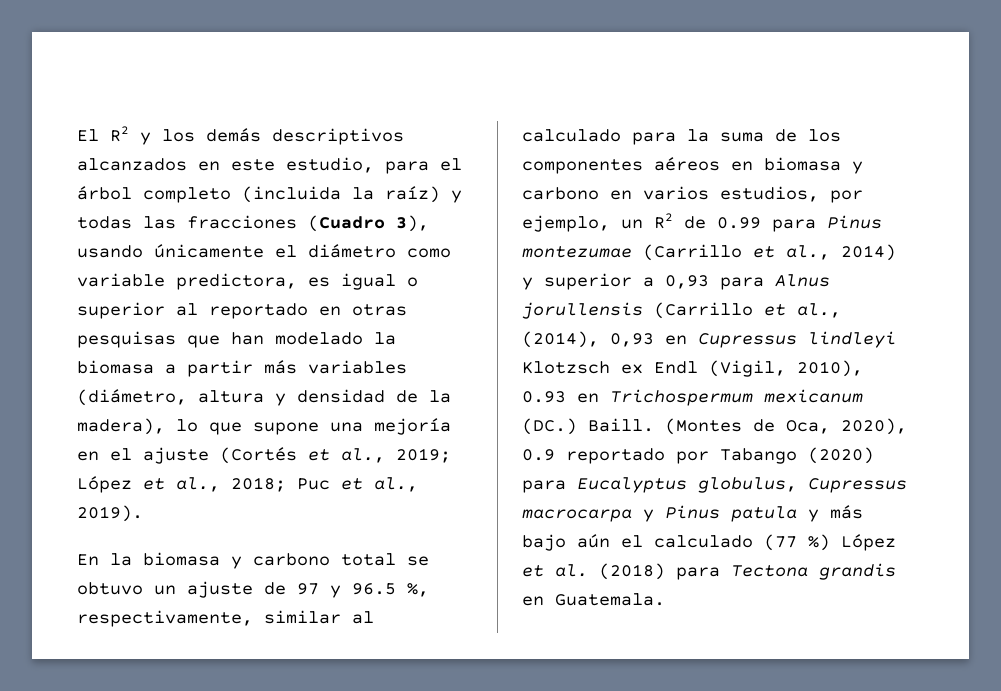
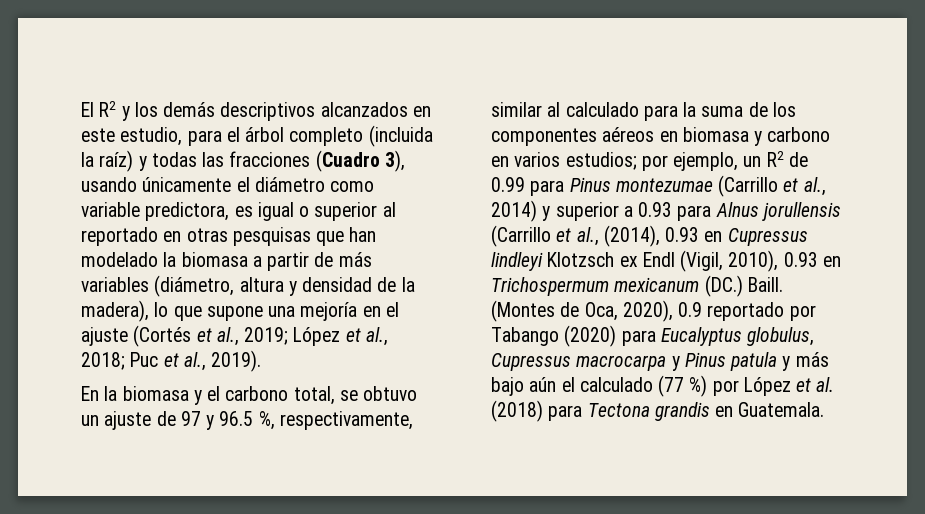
- El R2 y los demás descriptivos alcanzados en este estudio, para el árbol completo (incluida la raíz) y todas las fracciones (Cuadro 3), usando únicamente el diámetro como variable predictora, es igual o superior al reportado en otras pesquisas que han modelado la biomasa a partir más variables (diámetro, altura y densidad de la madera), lo que supone una mejoría en el ajuste (Cortés et al., 2019;
+ El R2 y los demás descriptivos alcanzados en este estudio, para el árbol completo (incluida la raíz) y todas las fracciones (Cuadro 3), usando únicamente el diámetro como variable predictora, es igual o superior al reportado en otras pesquisas que han modelado la biomasa a partir de más variables (diámetro, altura y densidad de la madera), lo que supone una mejoría en el ajuste (Cortés et al., 2019;
- En la biomasa y carbono total se obtuvo un ajuste de 97 y 96.5 %, respectivamente, similar al calculado para la suma de los componentes aéreos en biomasa y carbono en varios estudios, por ejemplo, un R2 de 0.99 para Pinus montezumae (Carrillo et al., 2014) y superior a 0,93 para Alnus jorullensis (Carrillo et al., (2014), 0,93 en Cupressus lindleyi Klotzsch ex Endl (Vigil, 2010), 0.93 en Trichospermum mexicanum (DC.) Baill.
+ En la biomasa y el carbono total, se obtuvo un ajuste de 97 y 96.5 %, respectivamente, similar al calculado para la suma de los componentes aéreos en biomasa y carbono en varios estudios; por ejemplo, un R2 de 0.99 para Pinus montezumae (Carrillo et al., 2014) y superior a 0.93 para Alnus jorullensis (Carrillo et al., (2014), 0.93 en Cupressus lindleyi Klotzsch ex Endl (Vigil, 2010), 0.93 en Trichospermum mexicanum (DC.) Baill.
- (Montes de Oca, 2020), 0.9 reportado por Tabango (2020) para Eucalyptus globulus, Cupressus macrocarpa y Pinus patula y más bajo aún el calculado (77 %) López et al. (2018) para Tectona grandis en Guatemala.
+ (Montes de Oca, 2020), 0.9 reportado por Tabango (2020) para Eucalyptus globulus, Cupressus macrocarpa y Pinus patula y más bajo aún el calculado (77 %) por López et al. (2018) para Tectona grandis en Guatemala.

